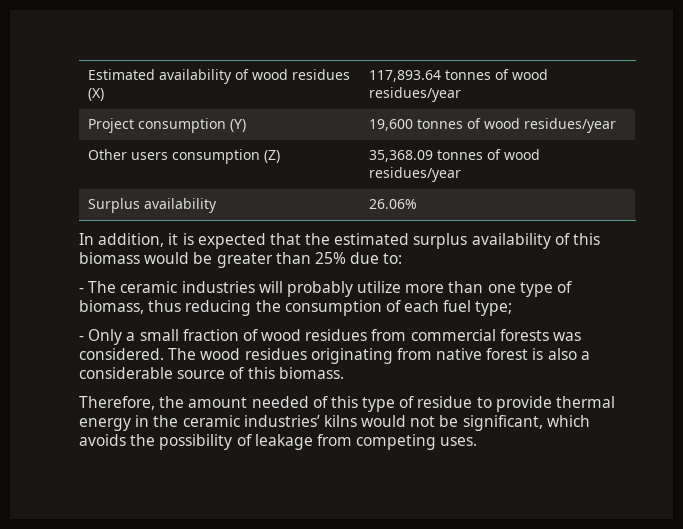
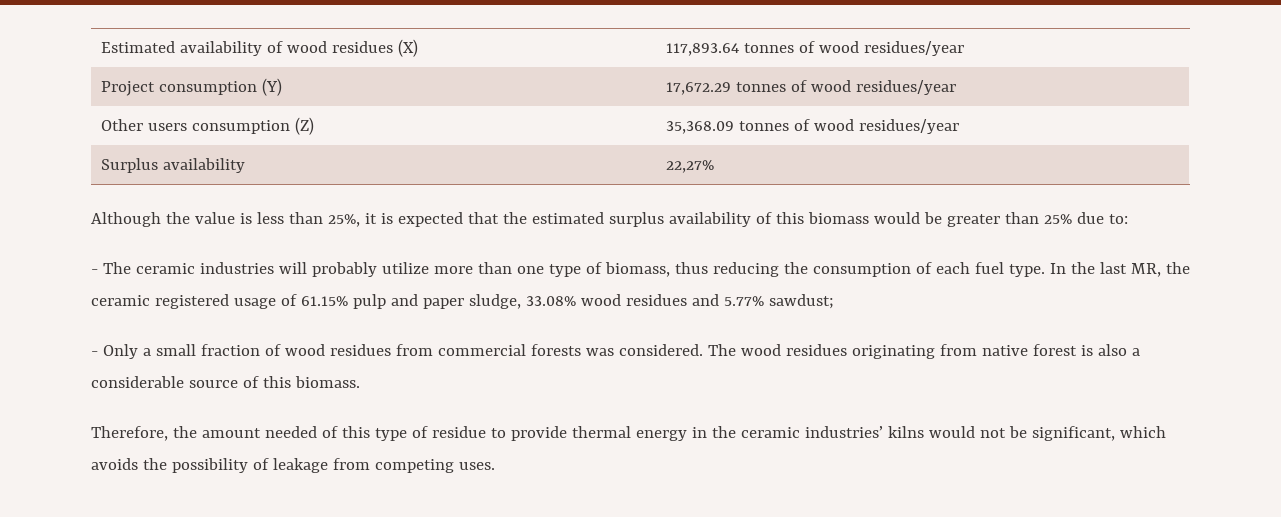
- Project consumption (Y) | 19,600 tonnes of wood residues/year
+ Project consumption (Y) | 17,672.29 tonnes of wood residues/year
- Surplus availability | 26.06%
- In addition, it is expected that the estimated surplus availability of this biomass would be greater than 25% due to:
+ Surplus availability | 22,27%
+ Although the value is less than 25%, it is expected that the estimated surplus availability of this biomass would be greater than 25% due to:
- - The ceramic industries will probably utilize more than one type of biomass, thus reducing the consumption of each fuel type;
+ - The ceramic industries will probably utilize more than one type of biomass, thus reducing the consumption of each fuel type. In the last MR, the ceramic registered usage of 61.15% pulp and paper sludge, 33.08% wood residues and 5.77% sawdust;

